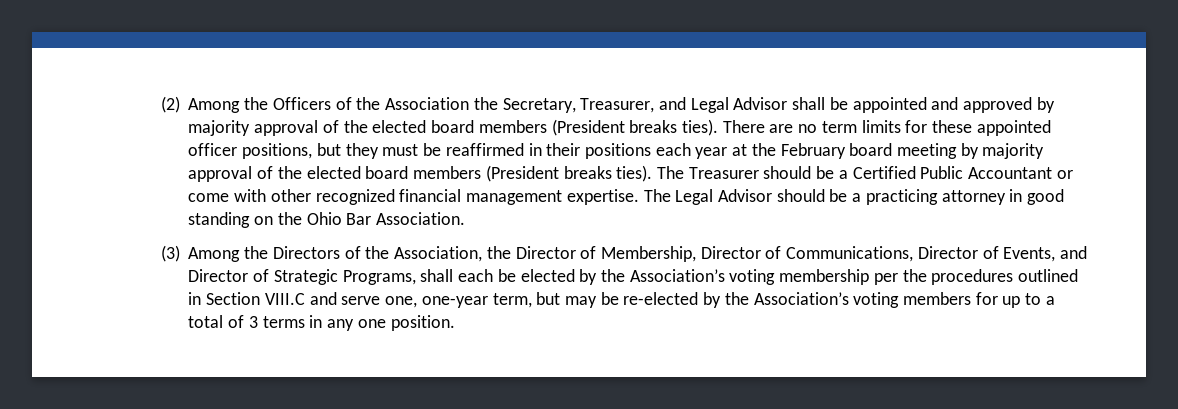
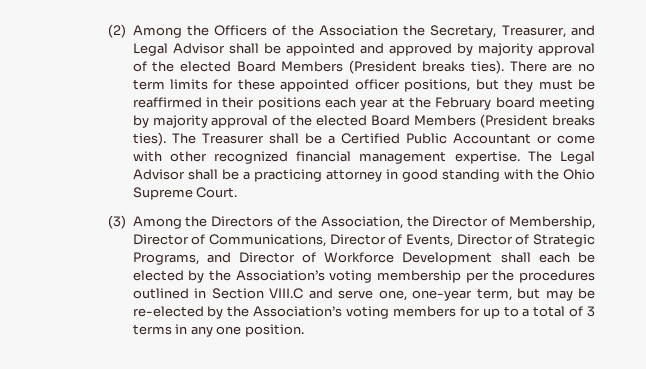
- (2) Among the Officers of the Association the Secretary, Treasurer, and Legal Advisor shall be appointed and approved by majority approval of the elected board members (President breaks ties).
+ (2) Among the Officers of the Association the Secretary, Treasurer, and Legal Advisor shall be appointed and approved by majority approval of the elected Board Members (President breaks ties).
- There are no term limits for these appointed officer positions, but they must be reaffirmed in their positions each year at the February board meeting by majority approval of the elected board members (President breaks ties).
+ There are no term limits for these appointed officer positions, but they must be reaffirmed in their positions each year at the February board meeting by majority approval of the elected Board Members (President breaks ties).
- The Treasurer should be a Certified Public Accountant or come with other recognized financial management expertise.
+ The Treasurer shall be a Certified Public Accountant or come with other recognized financial management expertise.
- The Legal Advisor should be a practicing attorney in good standing on the Ohio Bar Association.
+ The Legal Advisor shall be a practicing attorney in good standing with the Ohio Supreme Court.
- (3) Among the Directors of the Association, the Director of Membership, Director of Communications, Director of Events, and Director of Strategic Programs, shall each be elected by the Association’s voting membership per the procedures outlined in Section VIII.C and serve one, one-year term, but may be re-elected by the Association’s voting members for up to a total of 3 terms in any one position.
+ (3) Among the Directors of the Association, the Director of Membership, Director of Communications, Director of Events, Director of Strategic Programs, and Director of Workforce Development shall each be elected by the Association’s voting membership per the procedures outlined in Section VIII.C and serve one, one-year term, but may be re-elected by the Association’s voting members for up to a total of 3 terms in any one position.

